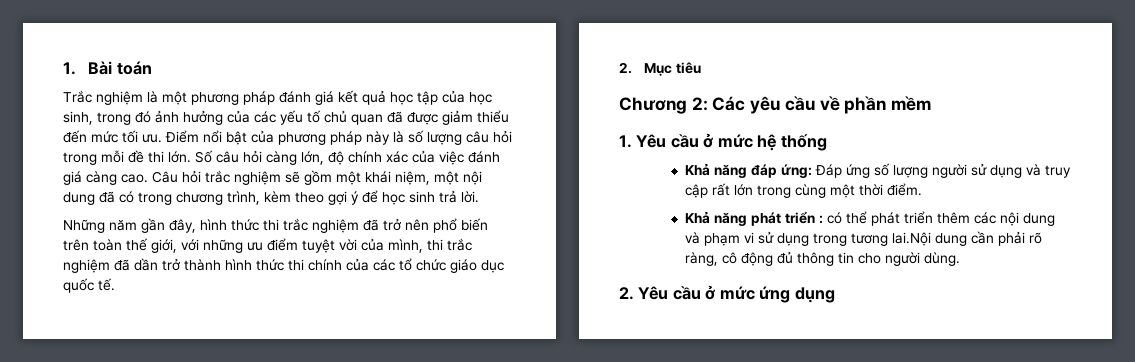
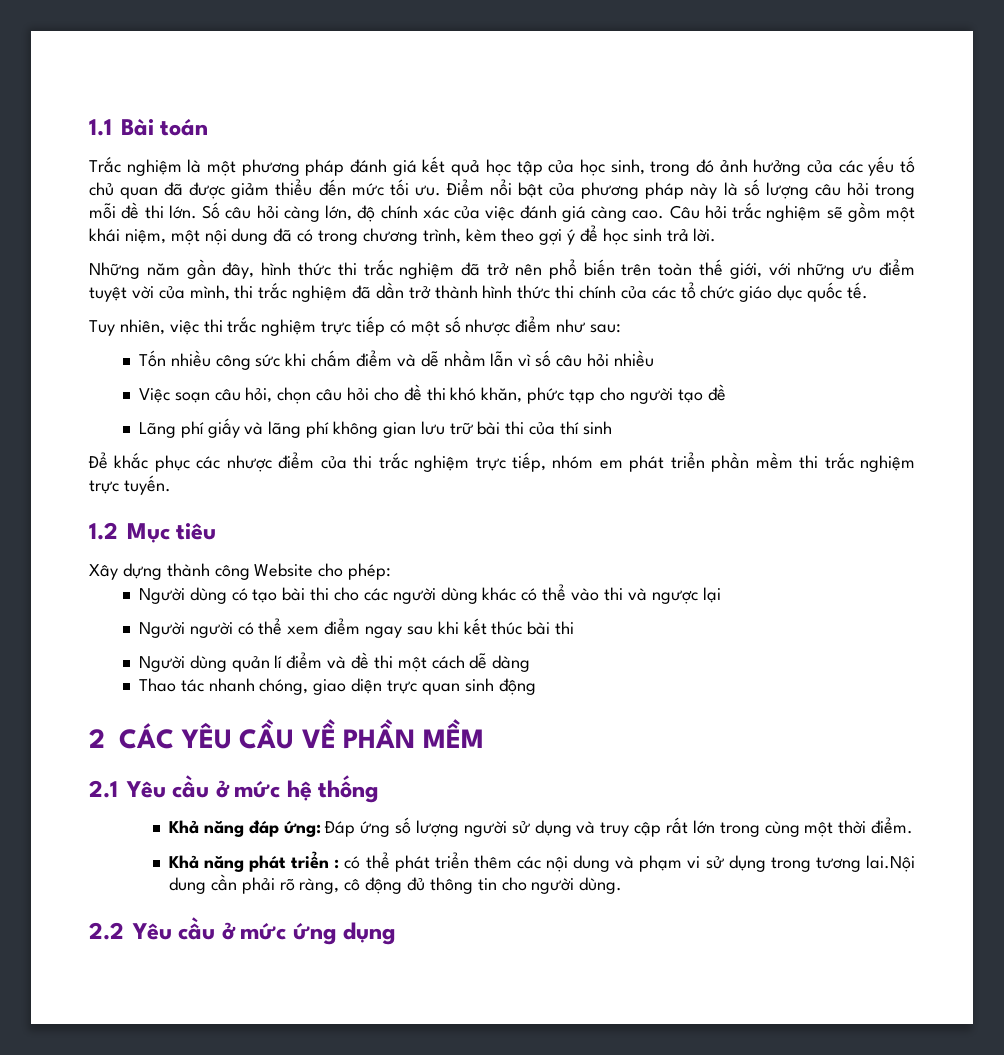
- 1. Bài toán
+ 1.1 Bài toán
- 2. Mục tiêu
- Chương 2: Các yêu cầu về phần mềm
- 1. Yêu cầu ở mức hệ thống
+ Tuy nhiên, việc thi trắc nghiệm trực tiếp có một số nhược điểm như sau:
+ Tốn nhiều công sức khi chấm điểm và dễ nhầm lẫn vì số câu hỏi nhiều
+ Việc soạn câu hỏi, chọn câu hỏi cho đề thi khó khăn, phức tạp cho người tạo đề
+ Lãng phí giấy và lãng phí không gian lưu trữ bài thi của thí sinh
+ Để khắc phục các nhược điểm của thi trắc nghiệm trực tiếp, nhóm em phát triển phần mềm thi trắc nghiệm trực tuyến.
+ 1.2 Mục tiêu
+ Xây dựng thành công Website cho phép:
+ Người dùng có tạo bài thi cho các người dùng khác có thể vào thi và ngược lại
+ Người người có thể xem điểm ngay sau khi kết thúc bài thi
+ Người dùng quản lí điểm và đề thi một cách dễ dàng
+ Thao tác nhanh chóng, giao diện trực quan sinh động
+ 2 CÁC YÊU CẦU VỀ PHẦN MỀM
+ 2.1 Yêu cầu ở mức hệ thống
- 2. Yêu cầu ở mức ứng dụng
+ 2.2 Yêu cầu ở mức ứng dụng

